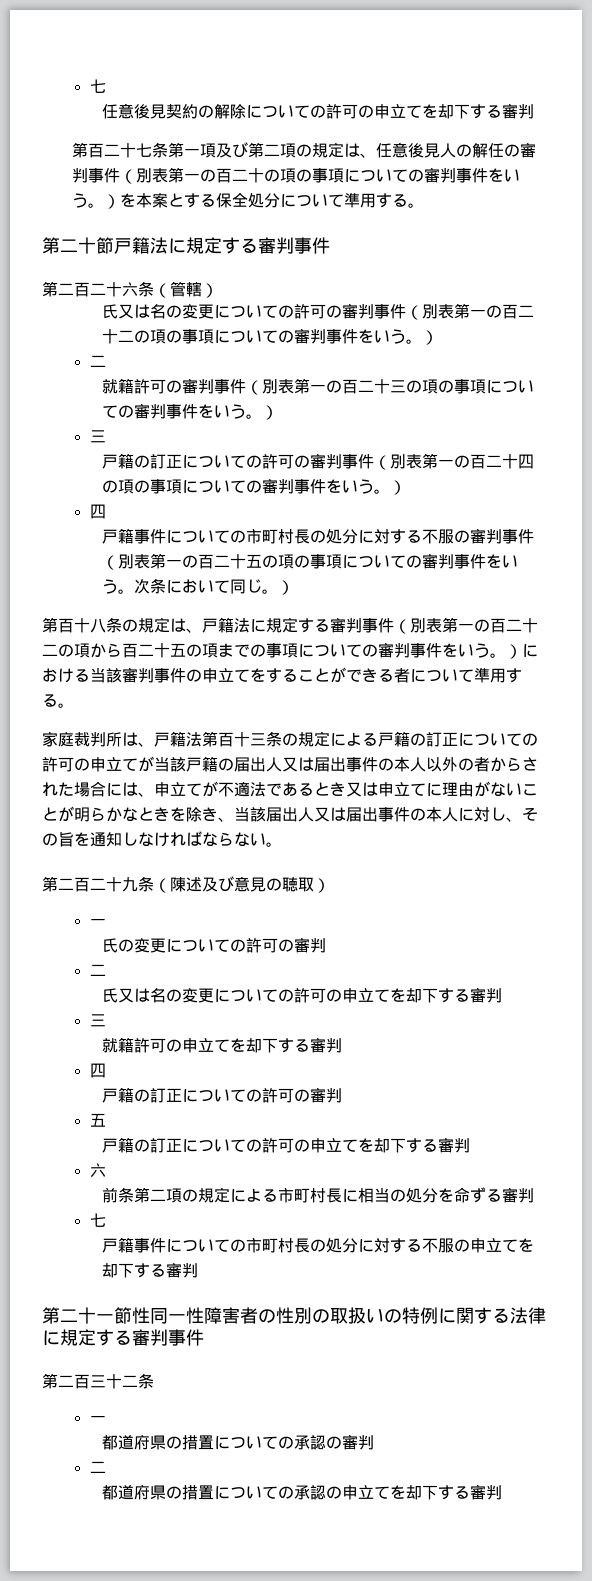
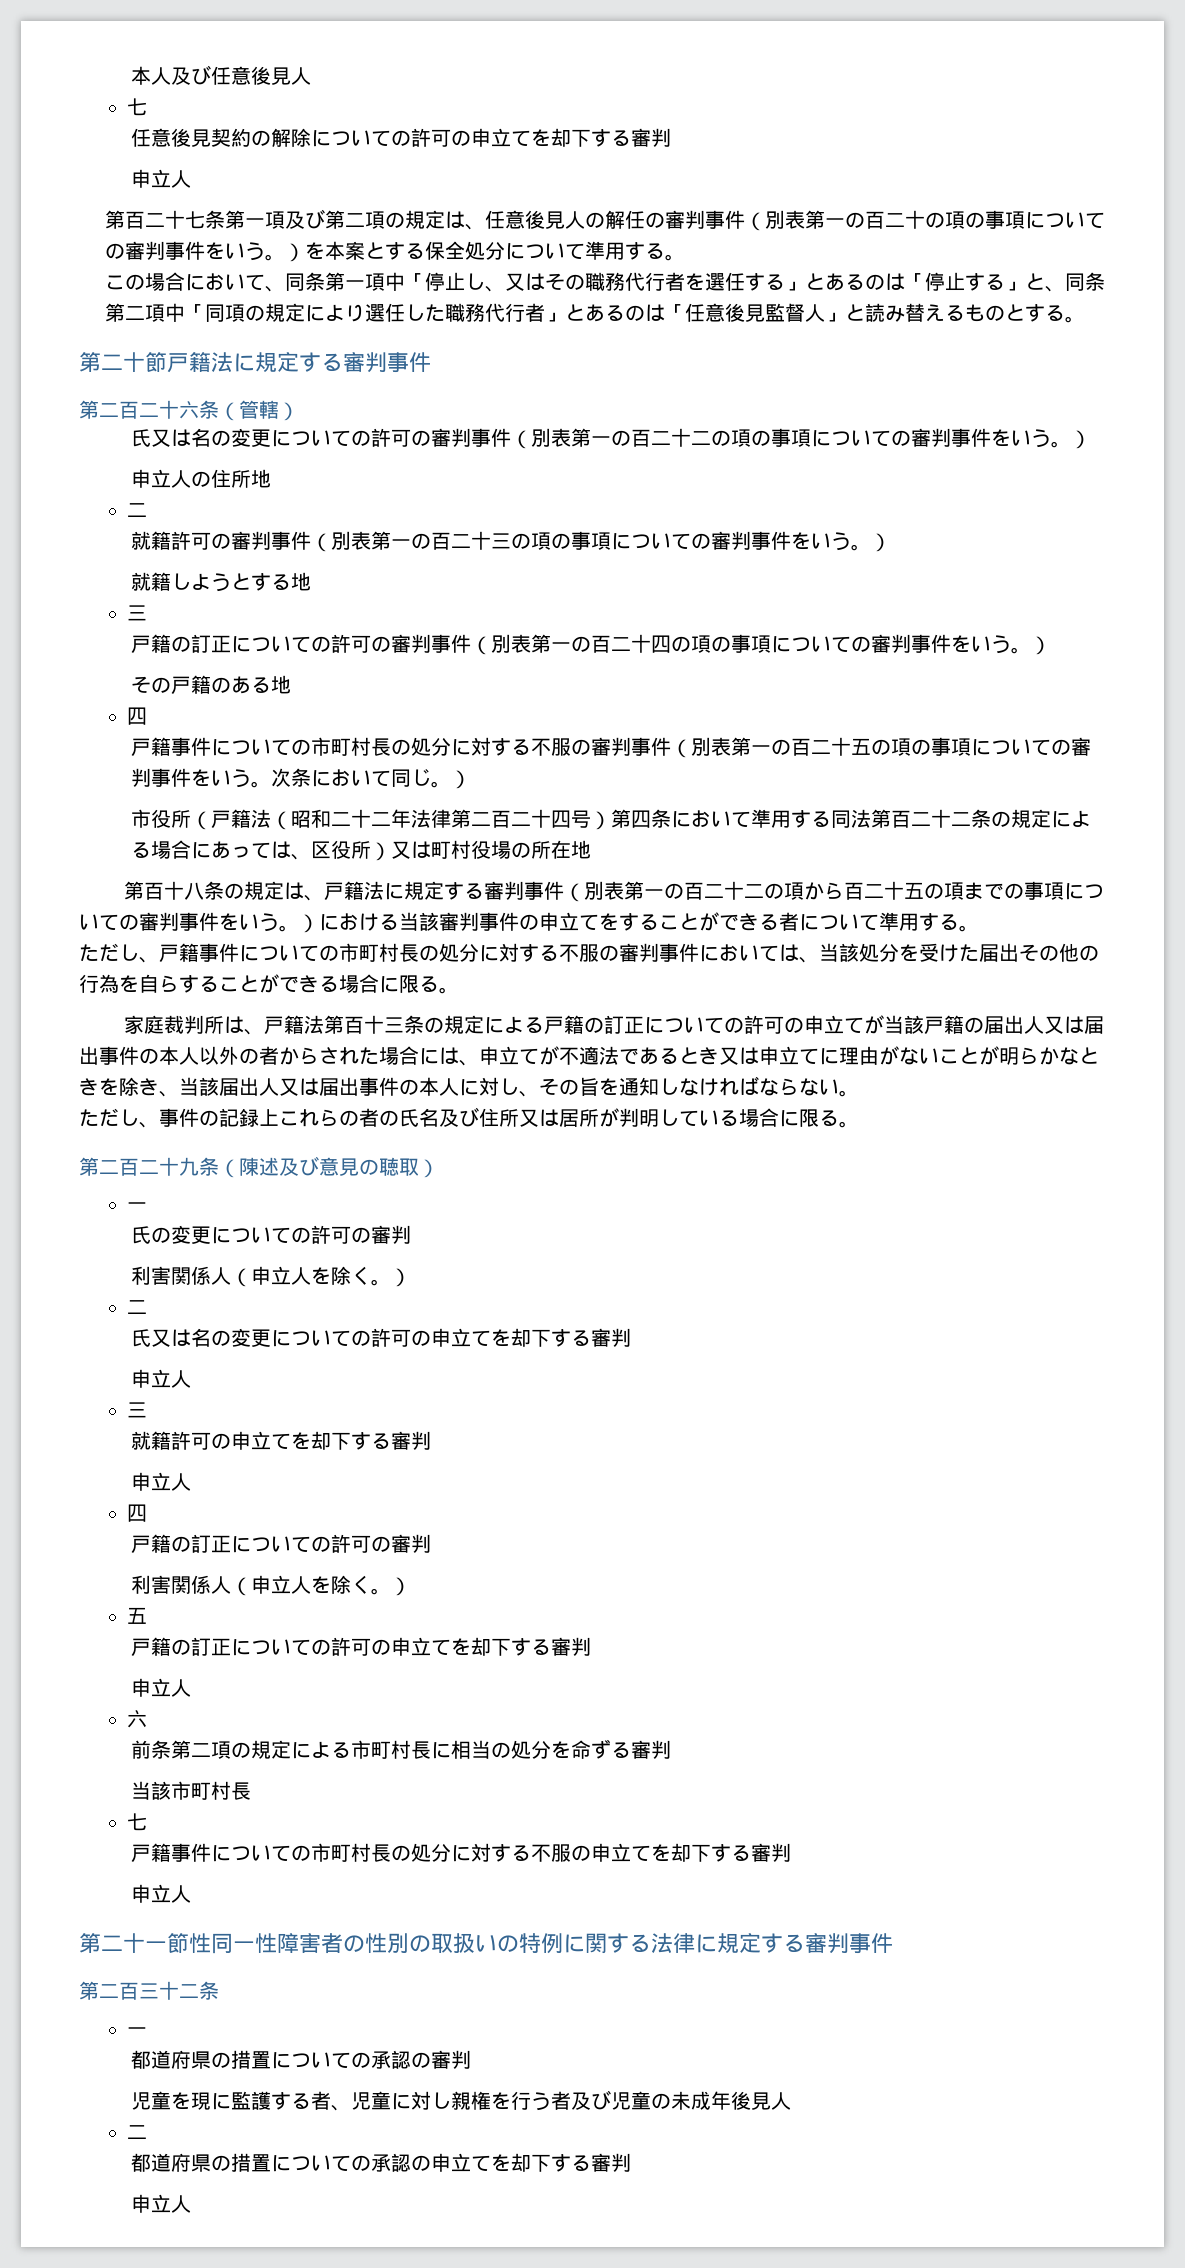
+ 本人及び任意後見人
  任意後見契約の解除についての許可の申立てを却下する審判
+ 申立人
+ この場合において、同条第一項中「停止し、又はその職務代行者を選任する」とあるのは「停止する」と、同条第二項中「同項の規定により選任した職務代行者」とあるのは「任意後見監督人」と読み替えるものとする。
+ 申立人の住所地
+ 就籍しようとする地
+ その戸籍のある地
+ 市役所（戸籍法（昭和二十二年法律第二百二十四号）第四条において準用する同法第百二十二条の規定による場合にあっては、区役所）又は町村役場の所在地
+ ただし、戸籍事件についての市町村長の処分に対する不服の審判事件においては、当該処分を受けた届出その他の行為を自らすることができる場合に限る。
+ ただし、事件の記録上これらの者の氏名及び住所又は居所が判明している場合に限る。
  氏の変更についての許可の審判
+ 利害関係人（申立人を除く。）
  氏又は名の変更についての許可の申立てを却下する審判
+ 申立人
  就籍許可の申立てを却下する審判
+ 申立人
  四
  戸籍の訂正についての許可の審判
+ 利害関係人（申立人を除く。）
  戸籍の訂正についての許可の申立てを却下する審判
+ 申立人
+ 当該市町村長
  戸籍事件についての市町村長の処分に対する不服の申立てを却下する審判
+ 申立人
+ 児童を現に監護する者、児童に対し親権を行う者及び児童の未成年後見人
  都道府県の措置についての承認の申立てを却下する審判
+ 申立人

